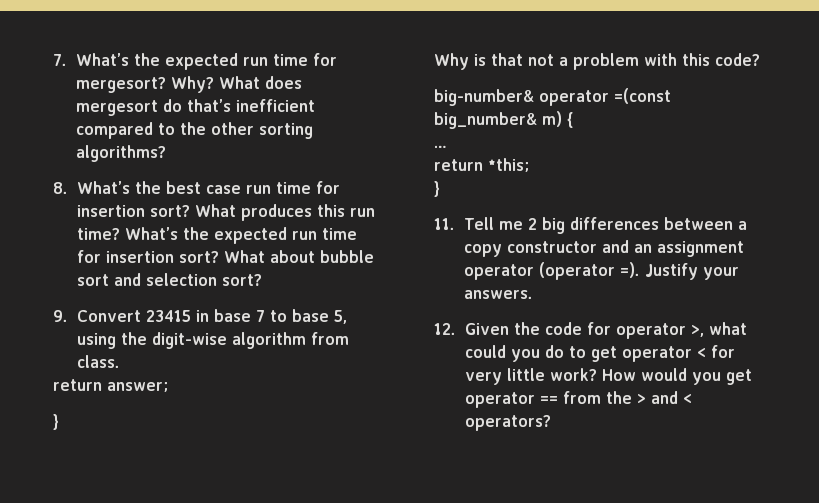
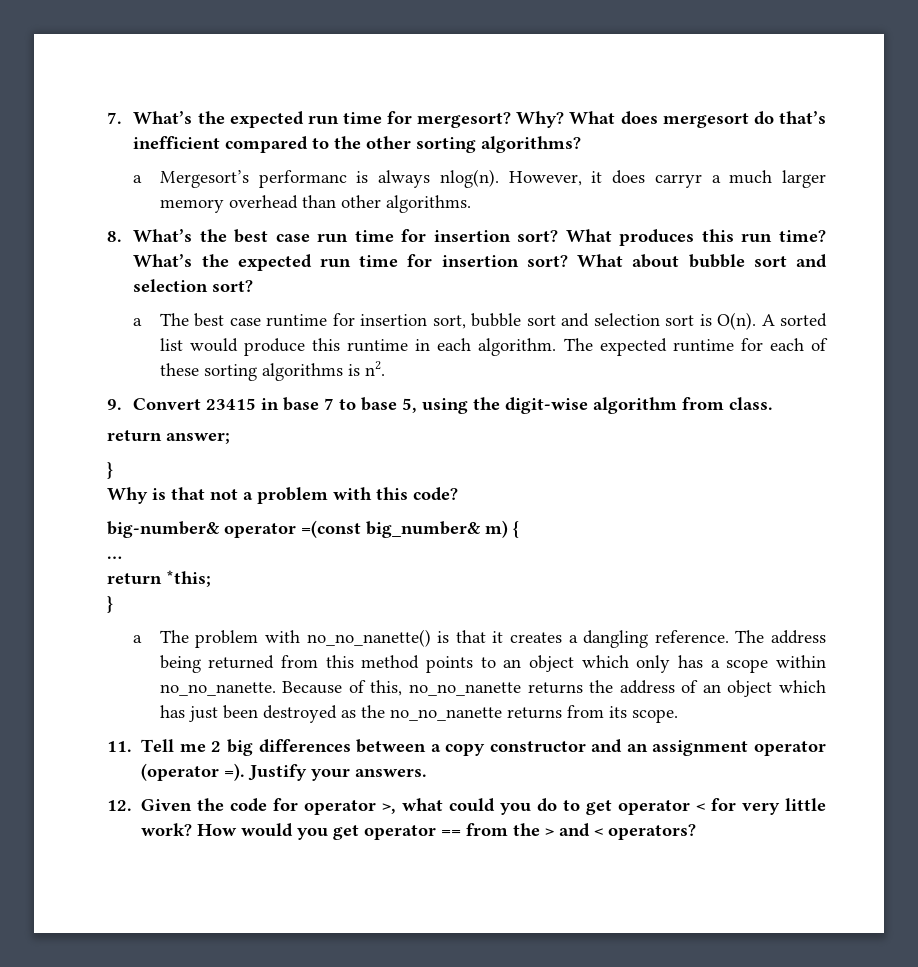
+ a Mergesort’s performanc is always nlog(n). However, it does carryr a much larger memory overhead than other algorithms.
+ a The best case runtime for insertion sort, bubble sort and selection sort is O(n). A sorted list would produce this runtime in each algorithm. The expected runtime for each of these sorting algorithms is n2.
+ a The problem with no_no_nanette() is that it creates a dangling reference. The address being returned from this method points to an object which only has a scope within no_no_nanette. Because of this, no_no_nanette returns the address of an object which has just been destroyed as the no_no_nanette returns from its scope.

